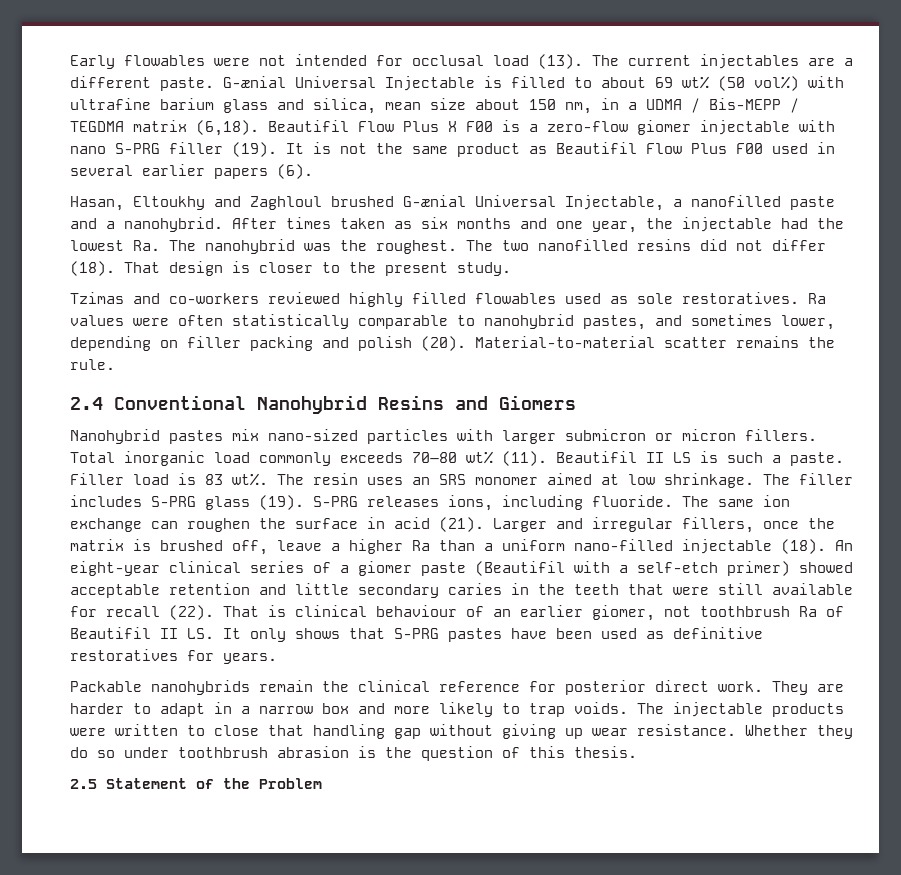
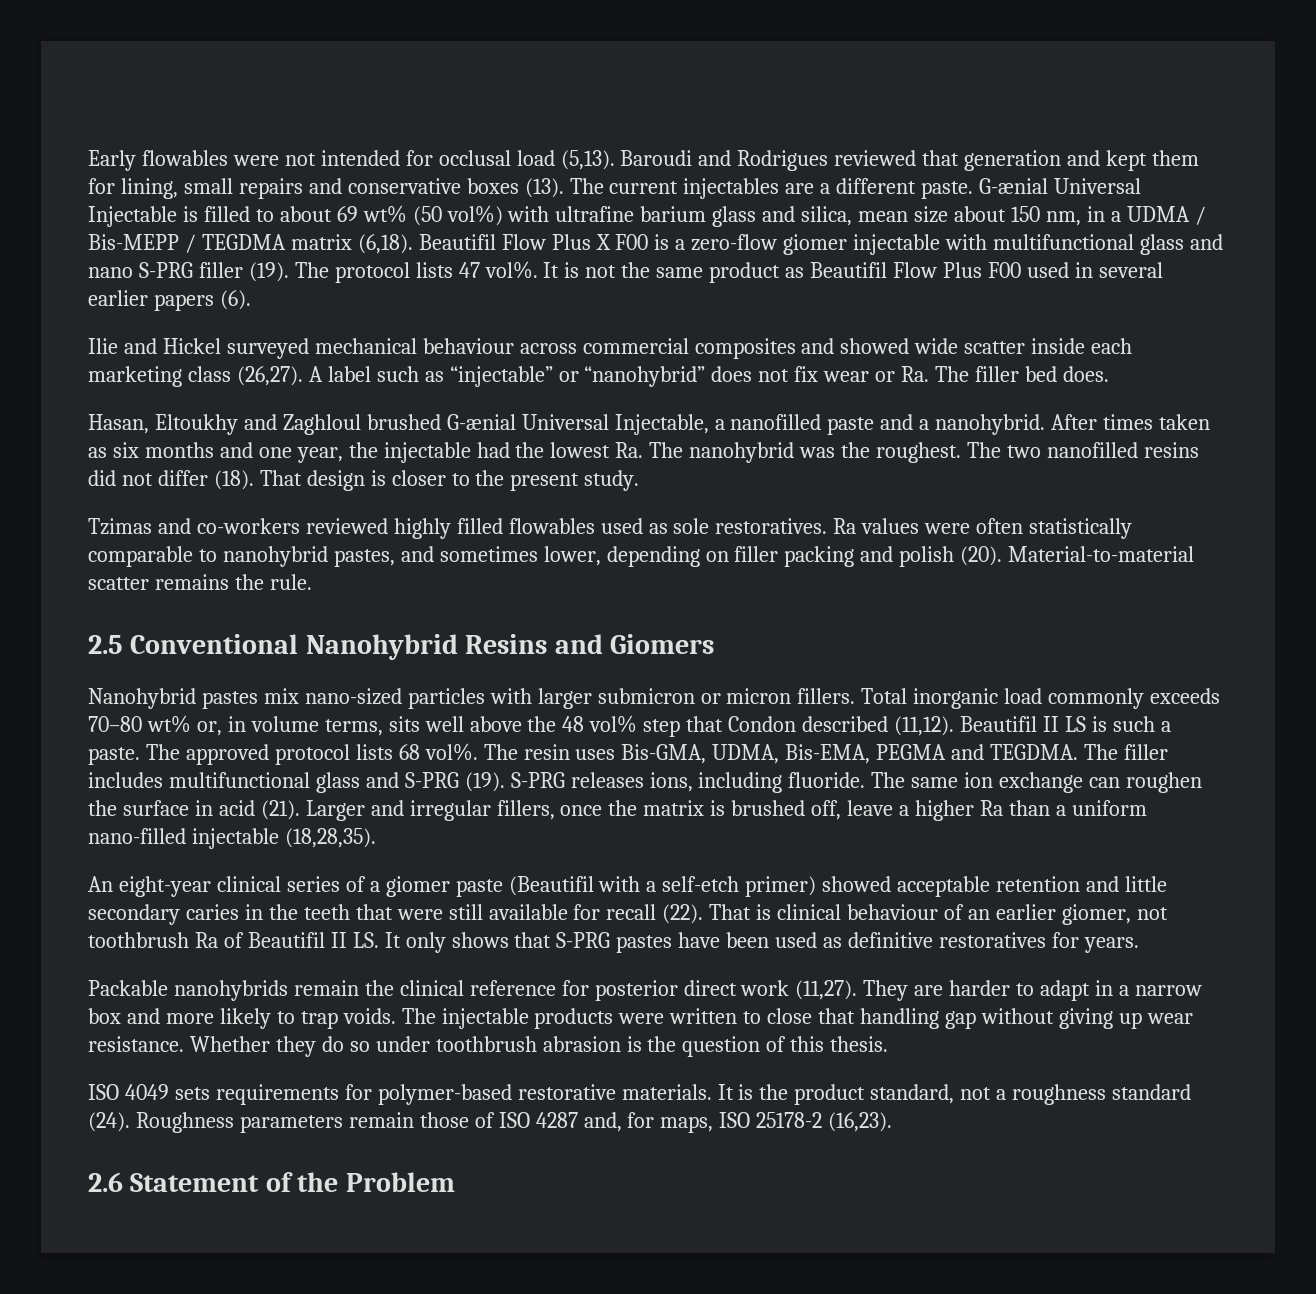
- Early flowables were not intended for occlusal load (13).
+ Early flowables were not intended for occlusal load (5,13). Baroudi and Rodrigues reviewed that generation and kept them for lining, small repairs and conservative boxes (13).
- Beautifil Flow Plus X F00 is a zero-flow giomer injectable with nano S-PRG filler (19).
+ Beautifil Flow Plus X F00 is a zero-flow giomer injectable with multifunctional glass and nano S-PRG filler (19).
+ The protocol lists 47 vol%.
+ Ilie and Hickel surveyed mechanical behaviour across commercial composites and showed wide scatter inside each marketing class (26,27). A label such as “injectable” or “nanohybrid” does not fix wear or Ra. The filler bed does.
- 2.4 Conventional Nanohybrid Resins and Giomers
+ 2.5 Conventional Nanohybrid Resins and Giomers
- Total inorganic load commonly exceeds 70–80 wt% (11).
+ Total inorganic load commonly exceeds 70–80 wt% or, in volume terms, sits well above the 48 vol% step that Condon described (11,12).
- Filler load is 83 wt%. The resin uses an SRS monomer aimed at low shrinkage. The filler includes S-PRG glass (19).
+ The approved protocol lists 68 vol%. The resin uses Bis-GMA, UDMA, Bis-EMA, PEGMA and TEGDMA. The filler includes multifunctional glass and S-PRG (19).
- Larger and irregular fillers, once the matrix is brushed off, leave a higher Ra than a uniform nano-filled injectable (18). An eight-year clinical series of a giomer paste (Beautifil with a self-etch primer) showed acceptable retention and little secondary caries in the teeth that were still available for recall (22).
+ Larger and irregular fillers, once the matrix is brushed off, leave a higher Ra than a uniform nano-filled injectable (18,28,35).
+ An eight-year clinical series of a giomer paste (Beautifil with a self-etch primer) showed acceptable retention and little secondary caries in the teeth that were still available for recall (22).
- Packable nanohybrids remain the clinical reference for posterior direct work.
+ Packable nanohybrids remain the clinical reference for posterior direct work (11,27).
- 2.5 Statement of the Problem
+ ISO 4049 sets requirements for polymer-based restorative materials. It is the product standard, not a roughness standard (24). Roughness parameters remain those of ISO 4287 and, for maps, ISO 25178-2 (16,23).
+ 2.6 Statement of the Problem

